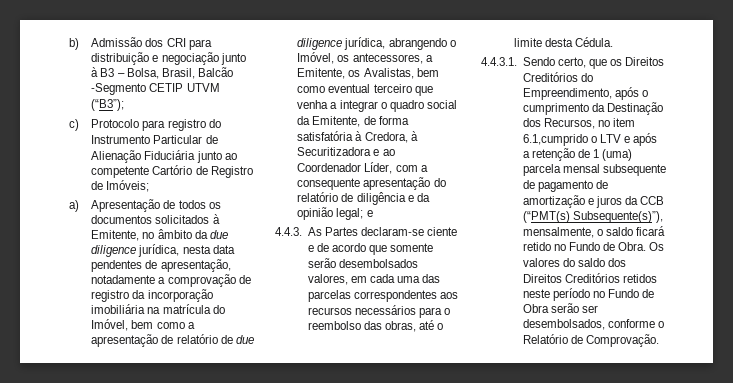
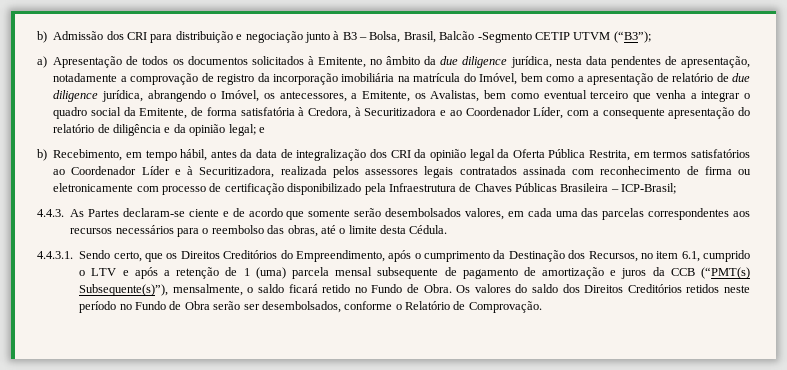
- c) Protocolo para registro do Instrumento Particular de Alienação Fiduciária junto ao competente Cartório de Registro de Imóveis;
+ b) Recebimento, em tempo hábil, antes da data de integralização dos CRI da opinião legal da Oferta Pública Restrita, em termos satisfatórios ao Coordenador Líder e à Securitizadora, realizada pelos assessores legais contratados assinada com reconhecimento de firma ou eletronicamente com processo de certificação disponibilizado pela Infraestrutura de Chaves Públicas Brasileira – ICP-Brasil;
- 4.4.3.1. Sendo certo, que os Direitos Creditórios do Empreendimento, após o cumprimento da Destinação dos Recursos, no item 6.1,cumprido o LTV e após a retenção de 1 (uma) parcela mensal subsequente de pagamento de amortização e juros da CCB (“PMT(s) Subsequente(s)”), mensalmente, o saldo ficará retido no Fundo de Obra.
+ 4.4.3.1. Sendo certo, que os Direitos Creditórios do Empreendimento, após o cumprimento da Destinação dos Recursos, no item 6.1, cumprido o LTV e após a retenção de 1 (uma) parcela mensal subsequente de pagamento de amortização e juros da CCB (“PMT(s) Subsequente(s)”), mensalmente, o saldo ficará retido no Fundo de Obra.

